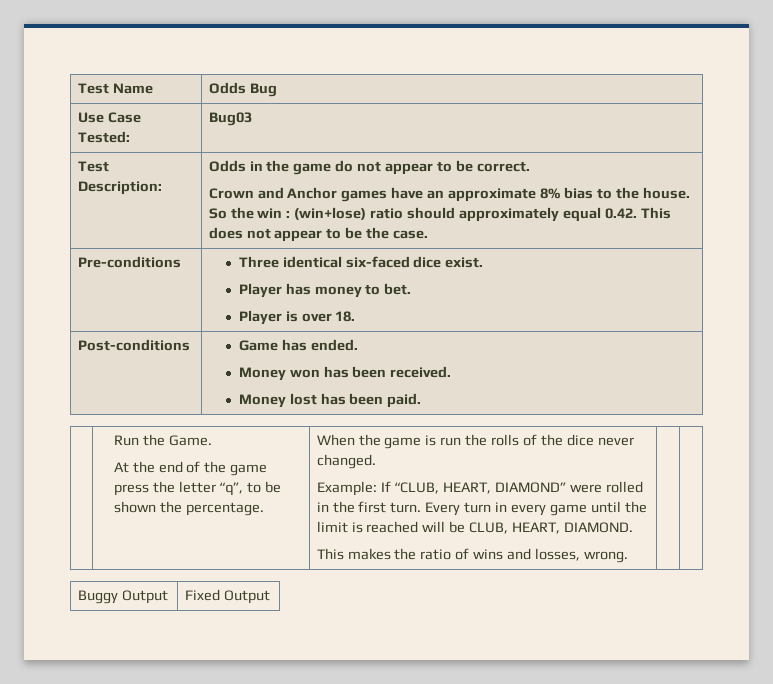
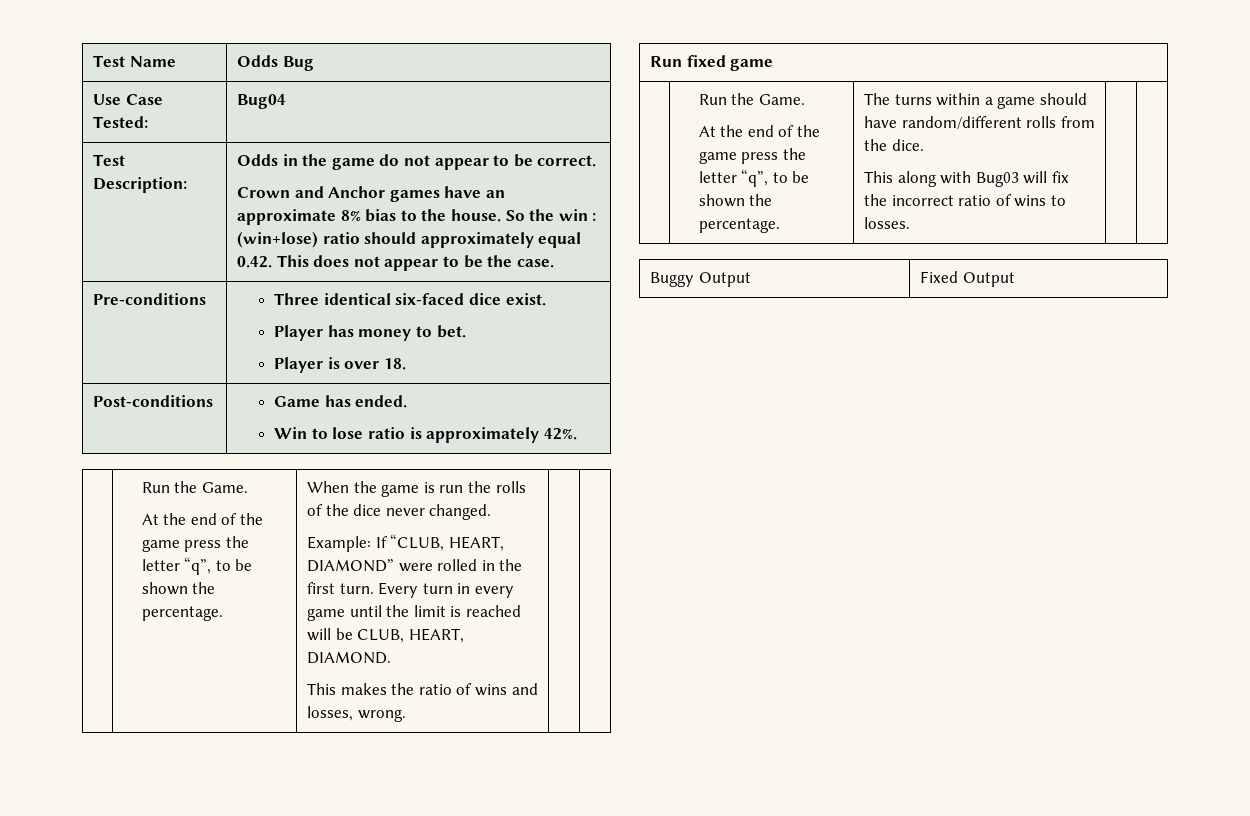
- Use Case Tested: | Bug03
+ Use Case Tested: | Bug04
  Post-conditions | Game has ended.
- Money won has been received.
- Money lost has been paid.
+ Win to lose ratio is approximately 42%.
+ Run fixed game
+ | Run the Game.
+ At the end of the game press the letter “q”, to be shown the percentage. | The turns within a game should have random/different rolls from the dice.
+ This along with Bug03 will fix the incorrect ratio of wins to losses.

